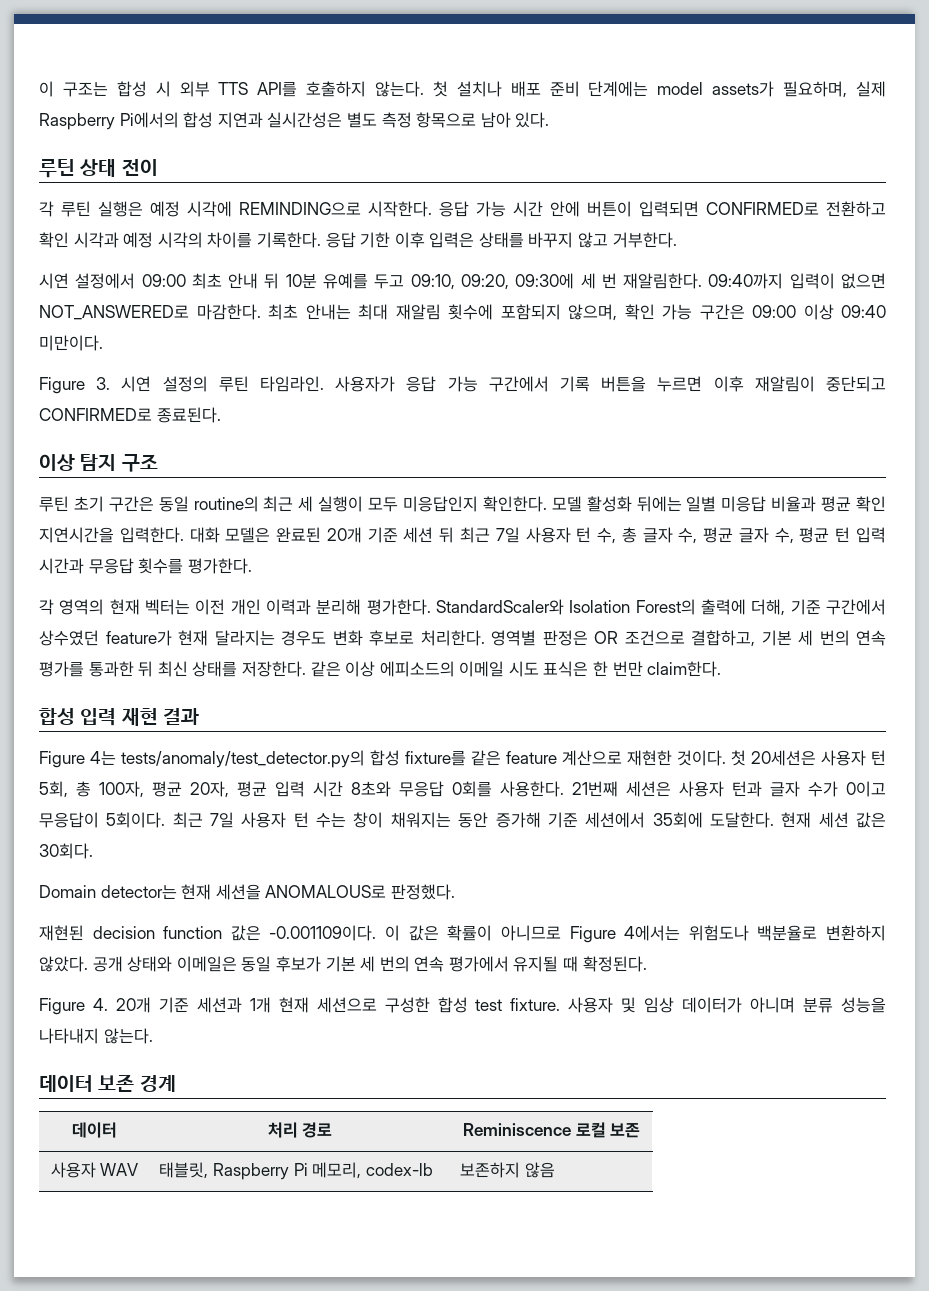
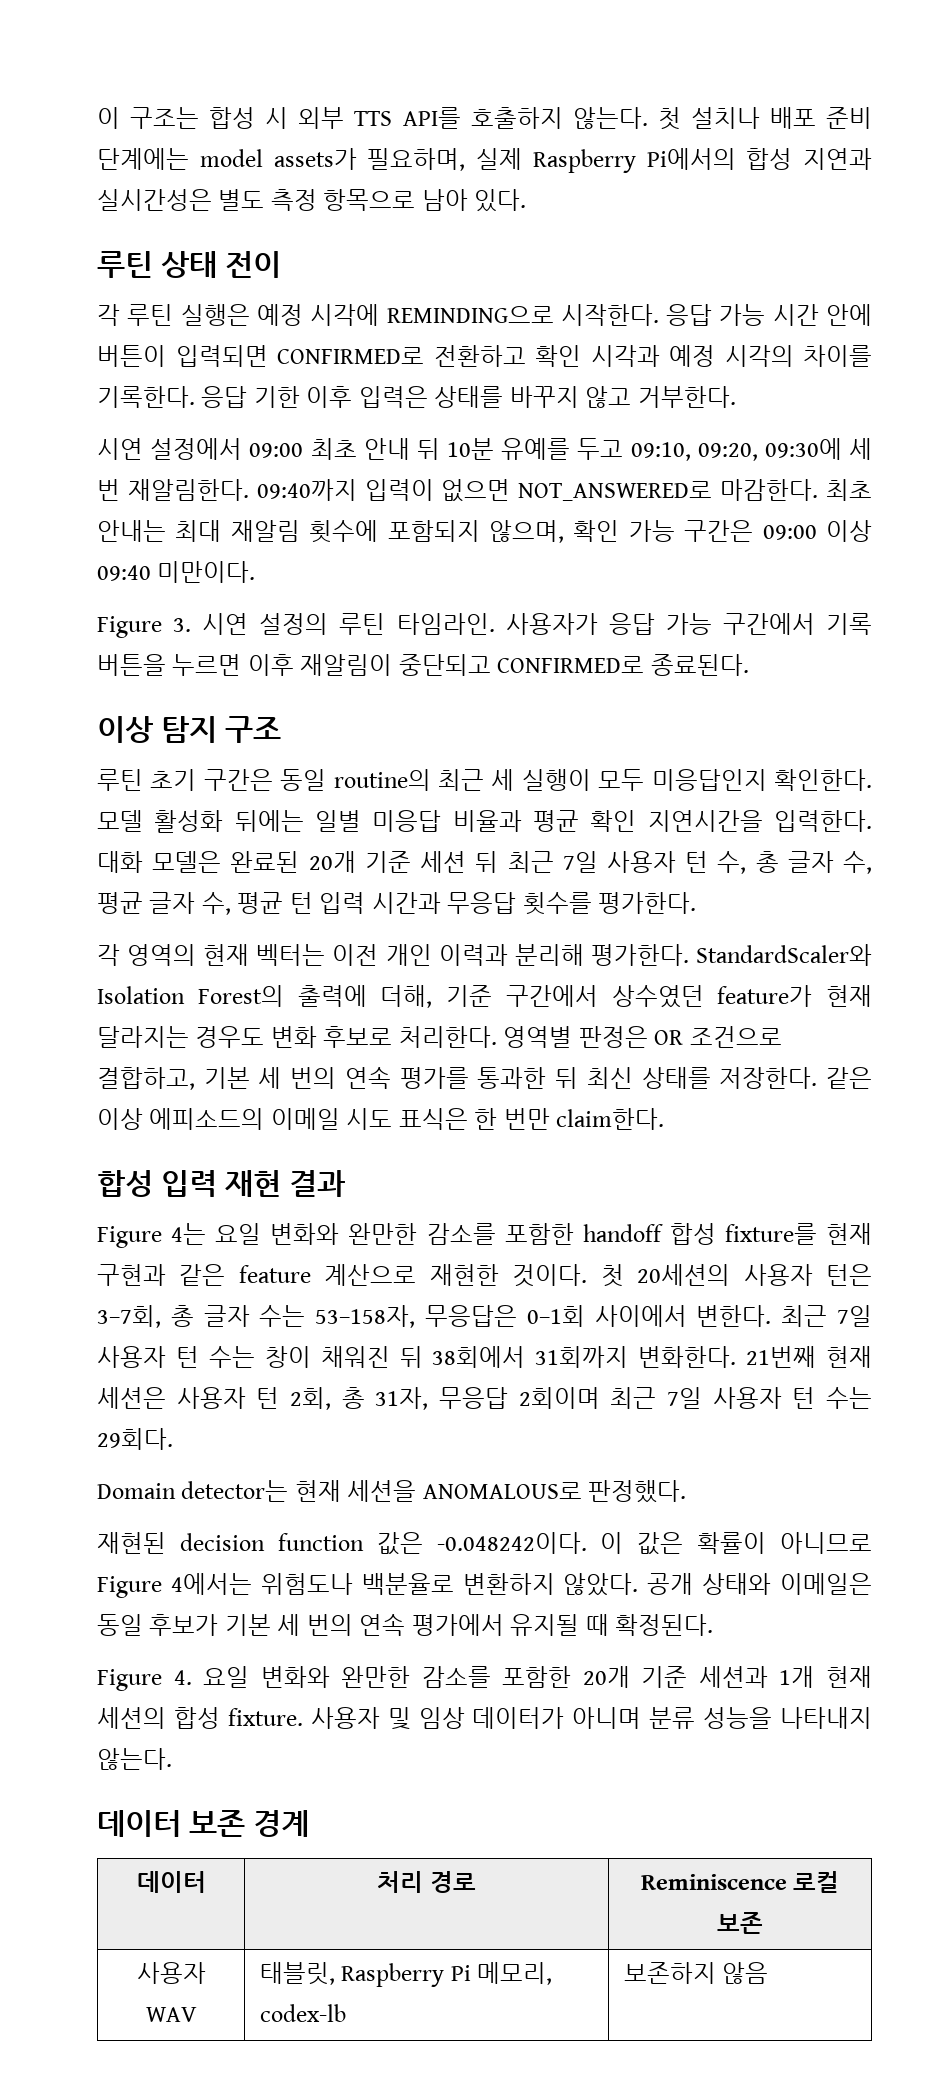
- Figure 4는 tests/anomaly/test_detector.py의 합성 fixture를 같은 feature 계산으로 재현한 것이다.
+ Figure 4는 요일 변화와 완만한 감소를 포함한 handoff 합성 fixture를 현재 구현과 같은 feature 계산으로 재현한 것이다.
- 첫 20세션은 사용자 턴 5회, 총 100자, 평균 20자, 평균 입력 시간 8초와 무응답 0회를 사용한다. 21번째 세션은 사용자 턴과 글자 수가 0이고 무응답이 5회이다.
+ 첫 20세션의 사용자 턴은 3–7회, 총 글자 수는 53–158자, 무응답은 0–1회 사이에서 변한다.
- 최근 7일 사용자 턴 수는 창이 채워지는 동안 증가해 기준 세션에서 35회에 도달한다. 현재 세션 값은 30회다.
+ 최근 7일 사용자 턴 수는 창이 채워진 뒤 38회에서 31회까지 변화한다. 21번째 현재 세션은 사용자 턴 2회, 총 31자, 무응답 2회이며 최근 7일 사용자 턴 수는 29회다.
- 재현된 decision function 값은 -0.001109이다. 이 값은 확률이 아니므로 Figure 4에서는 위험도나 백분율로 변환하지 않았다.
+ 재현된 decision function 값은 -0.048242이다. 이 값은 확률이 아니므로 Figure 4에서는 위험도나 백분율로 변환하지 않았다.
- Figure 4. 20개 기준 세션과 1개 현재 세션으로 구성한 합성 test fixture.
+ Figure 4. 요일 변화와 완만한 감소를 포함한 20개 기준 세션과 1개 현재 세션의 합성 fixture.

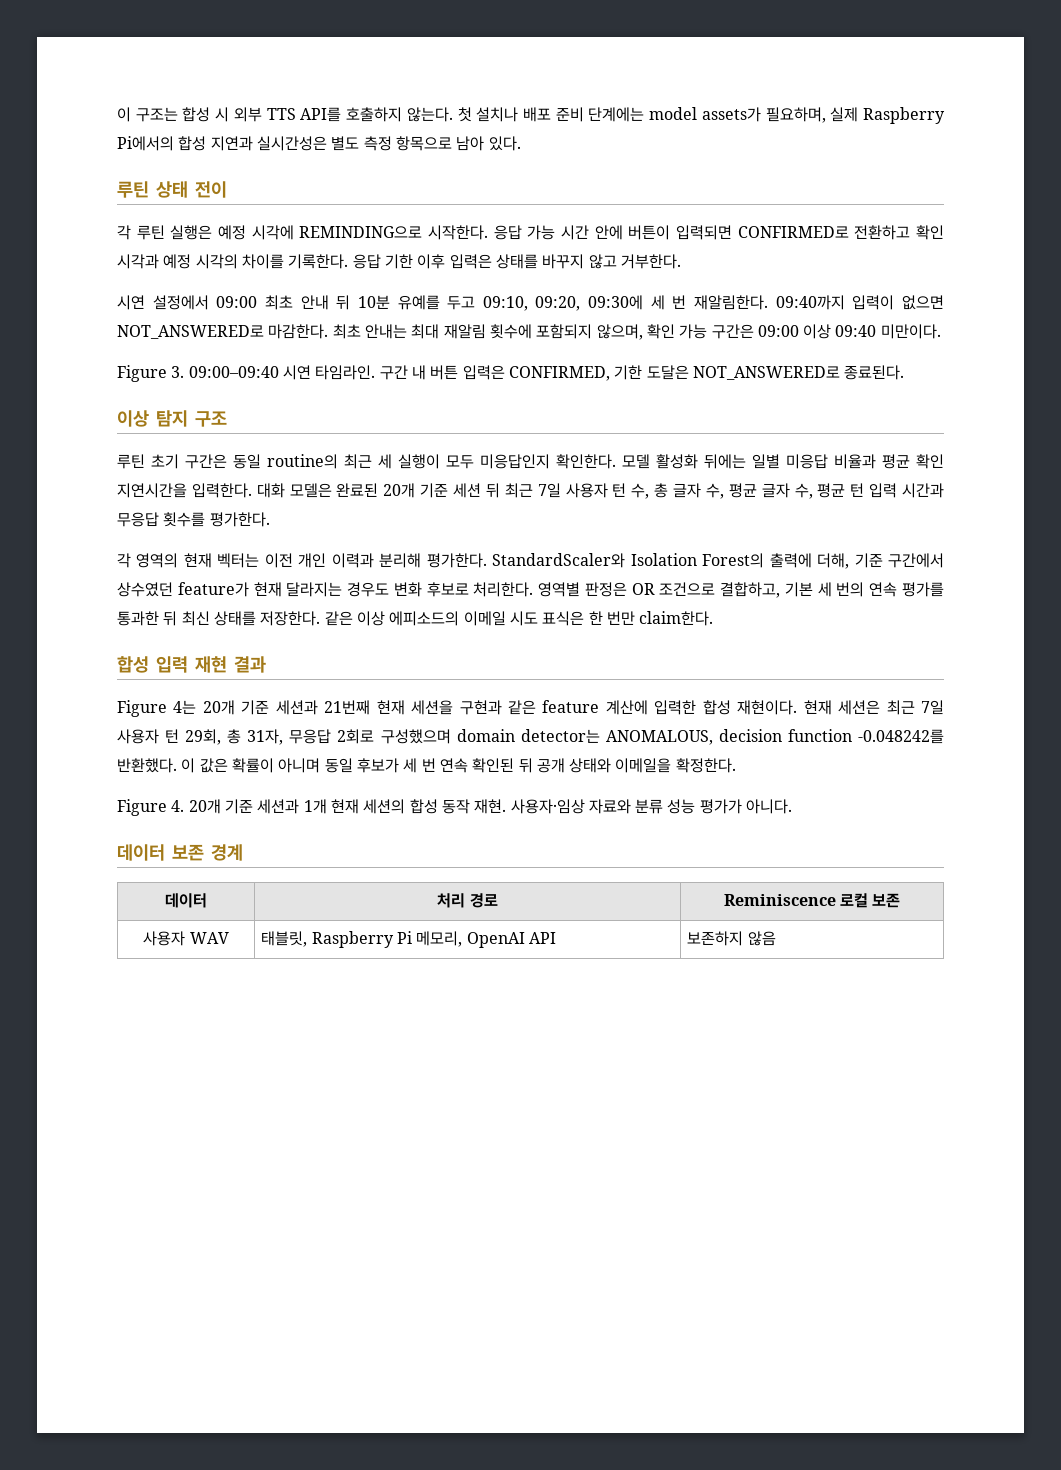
- Figure 3. 시연 설정의 루틴 타임라인. 사용자가 응답 가능 구간에서 기록 버튼을 누르면 이후 재알림이 중단되고 CONFIRMED로 종료된다.
+ Figure 3. 09:00–09:40 시연 타임라인. 구간 내 버튼 입력은 CONFIRMED, 기한 도달은 NOT_ANSWERED로 종료된다.
- Figure 4는 요일 변화와 완만한 감소를 포함한 handoff 합성 fixture를 현재 구현과 같은 feature 계산으로 재현한 것이다. 첫 20세션의 사용자 턴은 3–7회, 총 글자 수는 53–158자, 무응답은 0–1회 사이에서 변한다. 최근 7일 사용자 턴 수는 창이 채워진 뒤 38회에서 31회까지 변화한다. 21번째 현재 세션은 사용자 턴 2회, 총 31자, 무응답 2회이며 최근 7일 사용자 턴 수는 29회다.
- Domain detector는 현재 세션을 ANOMALOUS로 판정했다.
- 재현된 decision function 값은 -0.048242이다. 이 값은 확률이 아니므로 Figure 4에서는 위험도나 백분율로 변환하지 않았다. 공개 상태와 이메일은 동일 후보가 기본 세 번의 연속 평가에서 유지될 때 확정된다.
- Figure 4. 요일 변화와 완만한 감소를 포함한 20개 기준 세션과 1개 현재 세션의 합성 fixture. 사용자 및 임상 데이터가 아니며 분류 성능을 나타내지 않는다.
+ Figure 4는 20개 기준 세션과 21번째 현재 세션을 구현과 같은 feature 계산에 입력한 합성 재현이다. 현재 세션은 최근 7일 사용자 턴 29회, 총 31자, 무응답 2회로 구성했으며 domain detector는 ANOMALOUS, decision function -0.048242를 반환했다. 이 값은 확률이 아니며 동일 후보가 세 번 연속 확인된 뒤 공개 상태와 이메일을 확정한다.
+ Figure 4. 20개 기준 세션과 1개 현재 세션의 합성 동작 재현. 사용자·임상 자료와 분류 성능 평가가 아니다.
- 사용자 WAV | 태블릿, Raspberry Pi 메모리, codex-lb | 보존하지 않음
+ 사용자 WAV | 태블릿, Raspberry Pi 메모리, OpenAI API | 보존하지 않음

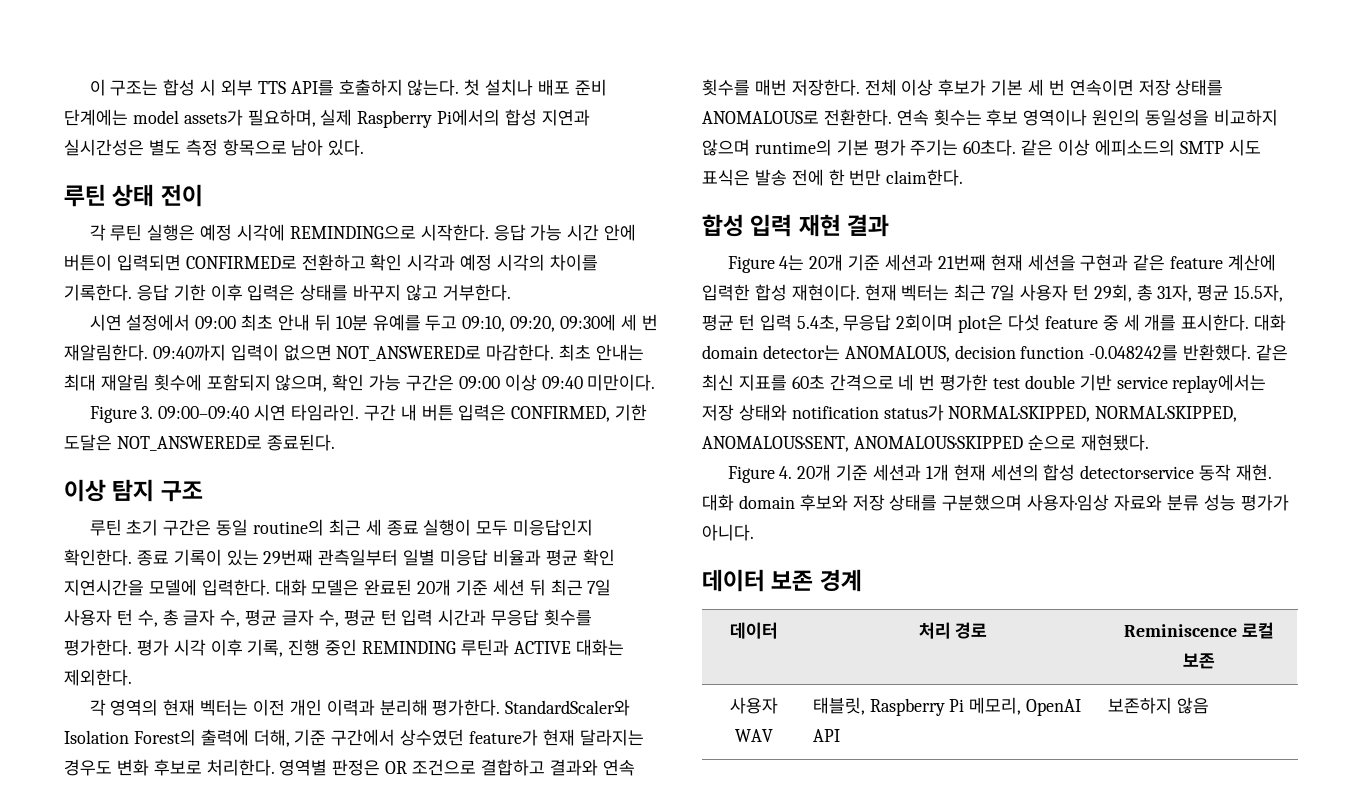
- 루틴 초기 구간은 동일 routine의 최근 세 실행이 모두 미응답인지 확인한다.
+ 루틴 초기 구간은 동일 routine의 최근 세 종료 실행이 모두 미응답인지 확인한다.
- 모델 활성화 뒤에는 일별 미응답 비율과 평균 확인 지연시간을 입력한다.
+ 종료 기록이 있는 29번째 관측일부터 일별 미응답 비율과 평균 확인 지연시간을 모델에 입력한다.
+ 평가 시각 이후 기록, 진행 중인 REMINDING 루틴과 ACTIVE 대화는 제외한다.
- 영역별 판정은 OR 조건으로 결합하고, 기본 세 번의 연속 평가를 통과한 뒤 최신 상태를 저장한다.
+ 영역별 판정은 OR 조건으로 결합하고 결과와 연속 횟수를 매번 저장한다. 전체 이상 후보가 기본 세 번 연속이면 저장 상태를 ANOMALOUS로 전환한다. 연속 횟수는 후보 영역이나 원인의 동일성을 비교하지 않으며 runtime의 기본 평가 주기는 60초다.
- 같은 이상 에피소드의 이메일 시도 표식은 한 번만 claim한다.
+ 같은 이상 에피소드의 SMTP 시도 표식은 발송 전에 한 번만 claim한다.
- 현재 세션은 최근 7일 사용자 턴 29회, 총 31자, 무응답 2회로 구성했으며 domain detector는 ANOMALOUS, decision function -0.048242를 반환했다.
+ 현재 벡터는 최근 7일 사용자 턴 29회, 총 31자, 평균 15.5자, 평균 턴 입력 5.4초, 무응답 2회이며 plot은 다섯 feature 중 세 개를 표시한다. 대화 domain detector는 ANOMALOUS, decision function -0.048242를 반환했다.
- 이 값은 확률이 아니며 동일 후보가 세 번 연속 확인된 뒤 공개 상태와 이메일을 확정한다.
+ 같은 최신 지표를 60초 간격으로 네 번 평가한 test double 기반 service replay에서는 저장 상태와 notification status가 NORMAL·SKIPPED, NORMAL·SKIPPED, ANOMALOUS·SENT, ANOMALOUS·SKIPPED 순으로 재현됐다.
- Figure 4. 20개 기준 세션과 1개 현재 세션의 합성 동작 재현.
+ Figure 4. 20개 기준 세션과 1개 현재 세션의 합성 detector·service 동작 재현.
- 사용자·임상 자료와 분류 성능 평가가 아니다.
+ 대화 domain 후보와 저장 상태를 구분했으며 사용자·임상 자료와 분류 성능 평가가 아니다.

